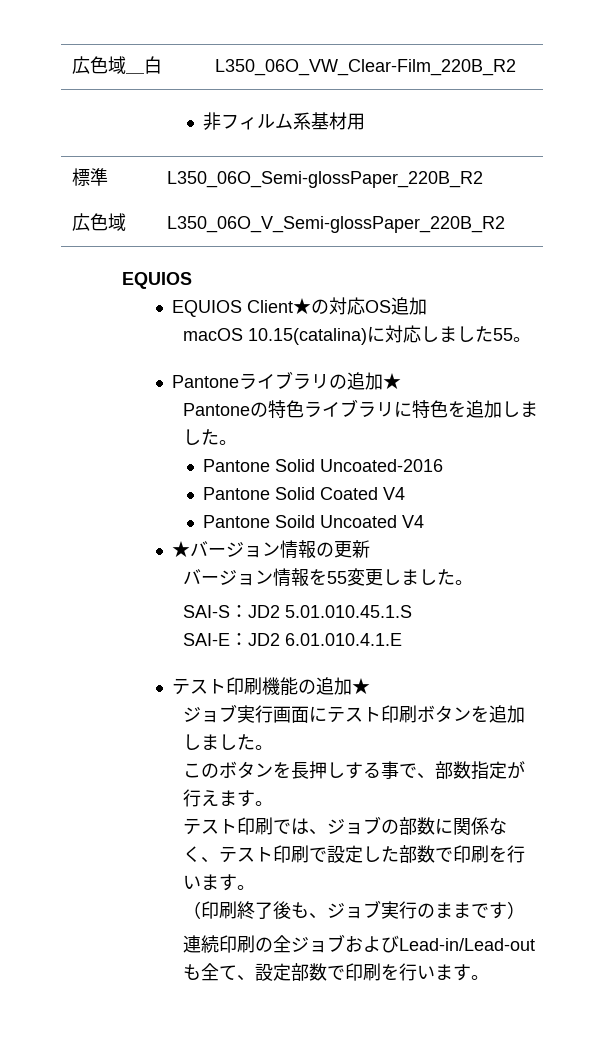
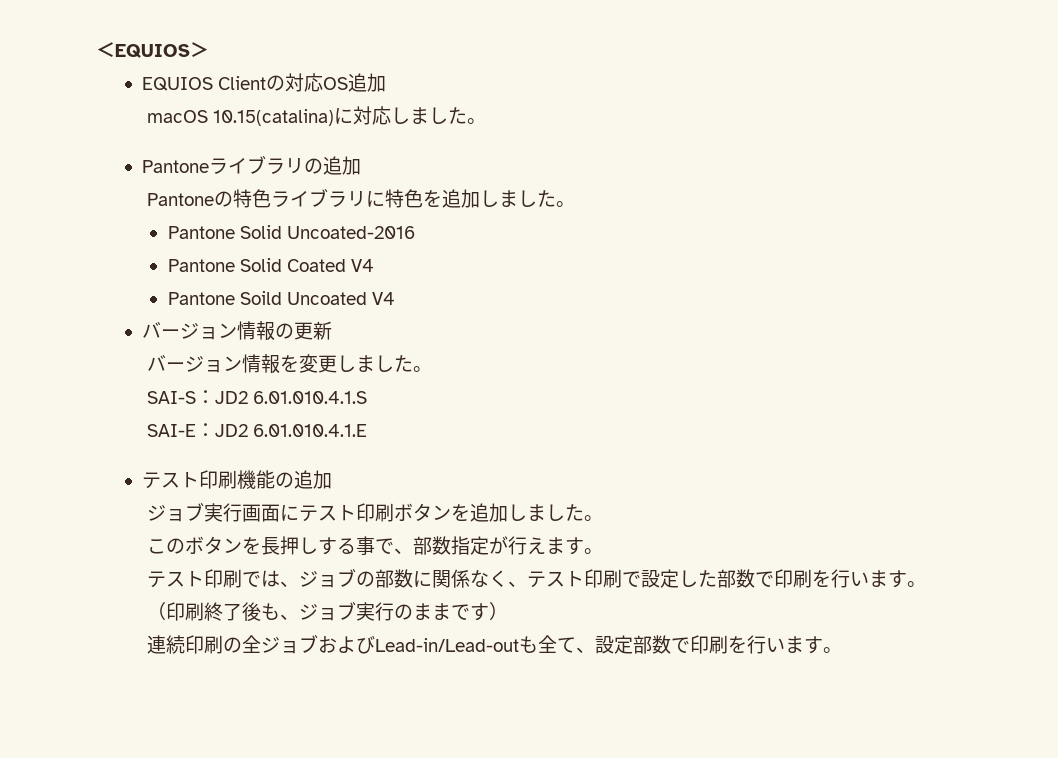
- 広色域＿白 | L350_06O_VW_Clear-Film_220B_R2
- 非フィルム系基材用
- 標準 | L350_06O_Semi-glossPaper_220B_R2
- 広色域 | L350_06O_V_Semi-glossPaper_220B_R2
- EQUIOS
- EQUIOS Client★の対応OS追加
+ ＜EQUIOS＞
+ EQUIOS Clientの対応OS追加
- macOS 10.15(catalina)に対応しました55。
+ macOS 10.15(catalina)に対応しました。
- Pantoneライブラリの追加★
+ Pantoneライブラリの追加
- ★バージョン情報の更新
+ バージョン情報の更新
- バージョン情報を55変更しました。
+ バージョン情報を変更しました。
- SAI-S：JD2 5.01.010.45.1.S
+ SAI-S：JD2 6.01.010.4.1.S
- テスト印刷機能の追加★
+ テスト印刷機能の追加

